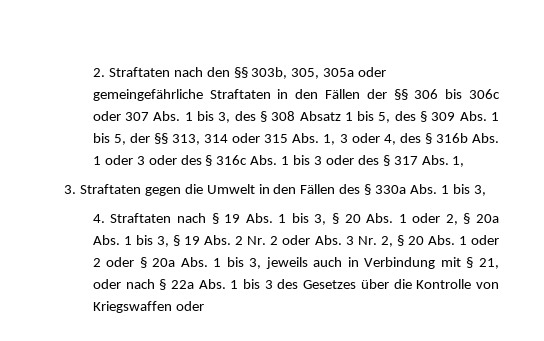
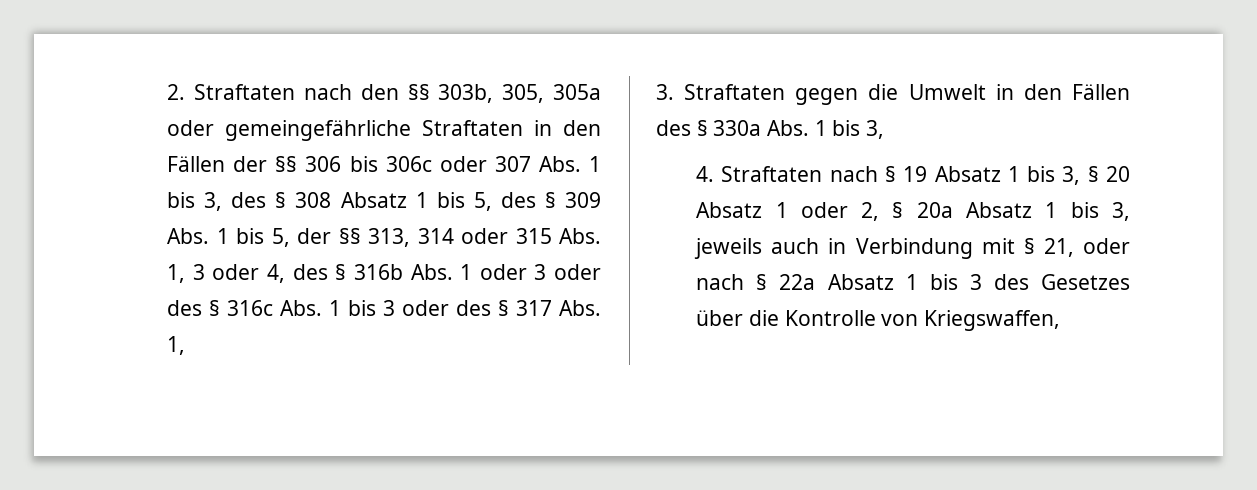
- 4. Straftaten nach § 19 Abs. 1 bis 3, § 20 Abs. 1 oder 2, § 20a Abs. 1 bis 3, § 19 Abs. 2 Nr. 2 oder Abs. 3 Nr. 2, § 20 Abs. 1 oder 2 oder § 20a Abs. 1 bis 3, jeweils auch in Verbindung mit § 21, oder nach § 22a Abs. 1 bis 3 des Gesetzes über die Kontrolle von Kriegswaffen oder
+ 4. Straftaten nach § 19 Absatz 1 bis 3, § 20 Absatz 1 oder 2, § 20a Absatz 1 bis 3, jeweils auch in Verbindung mit § 21, oder nach § 22a Absatz 1 bis 3 des Gesetzes über die Kontrolle von Kriegswaffen,

